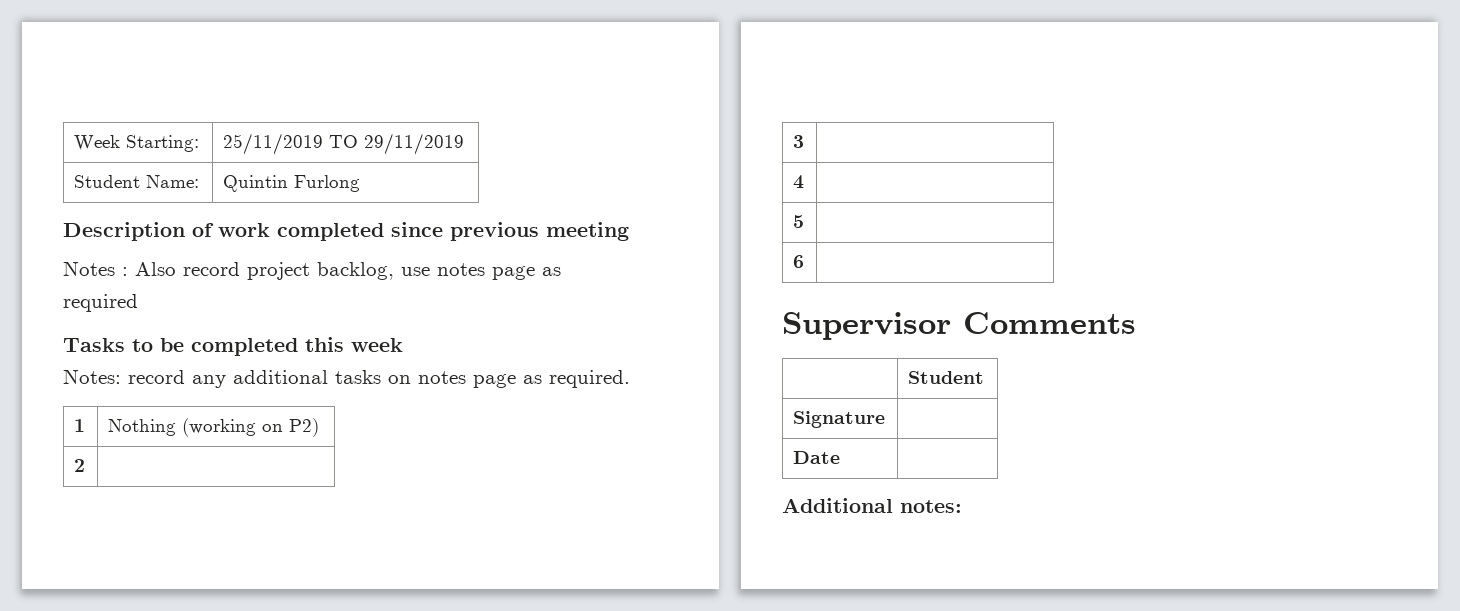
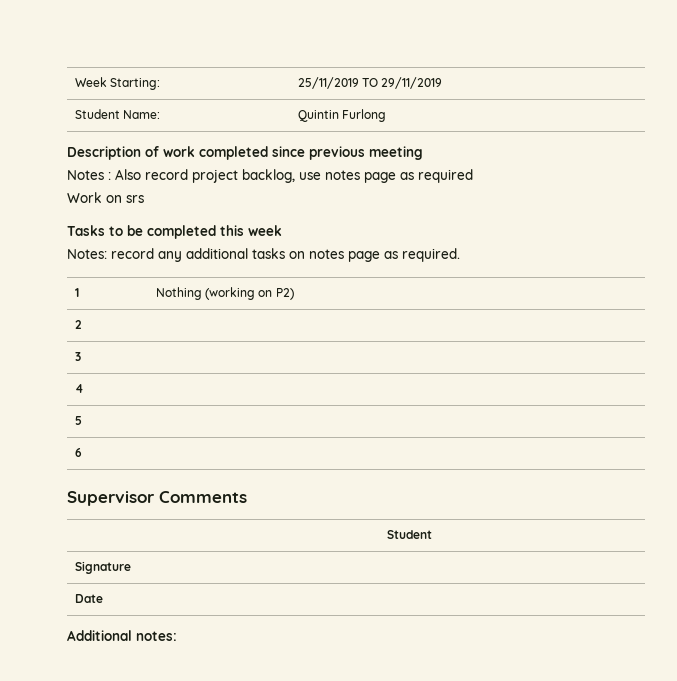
+ Work on srs

